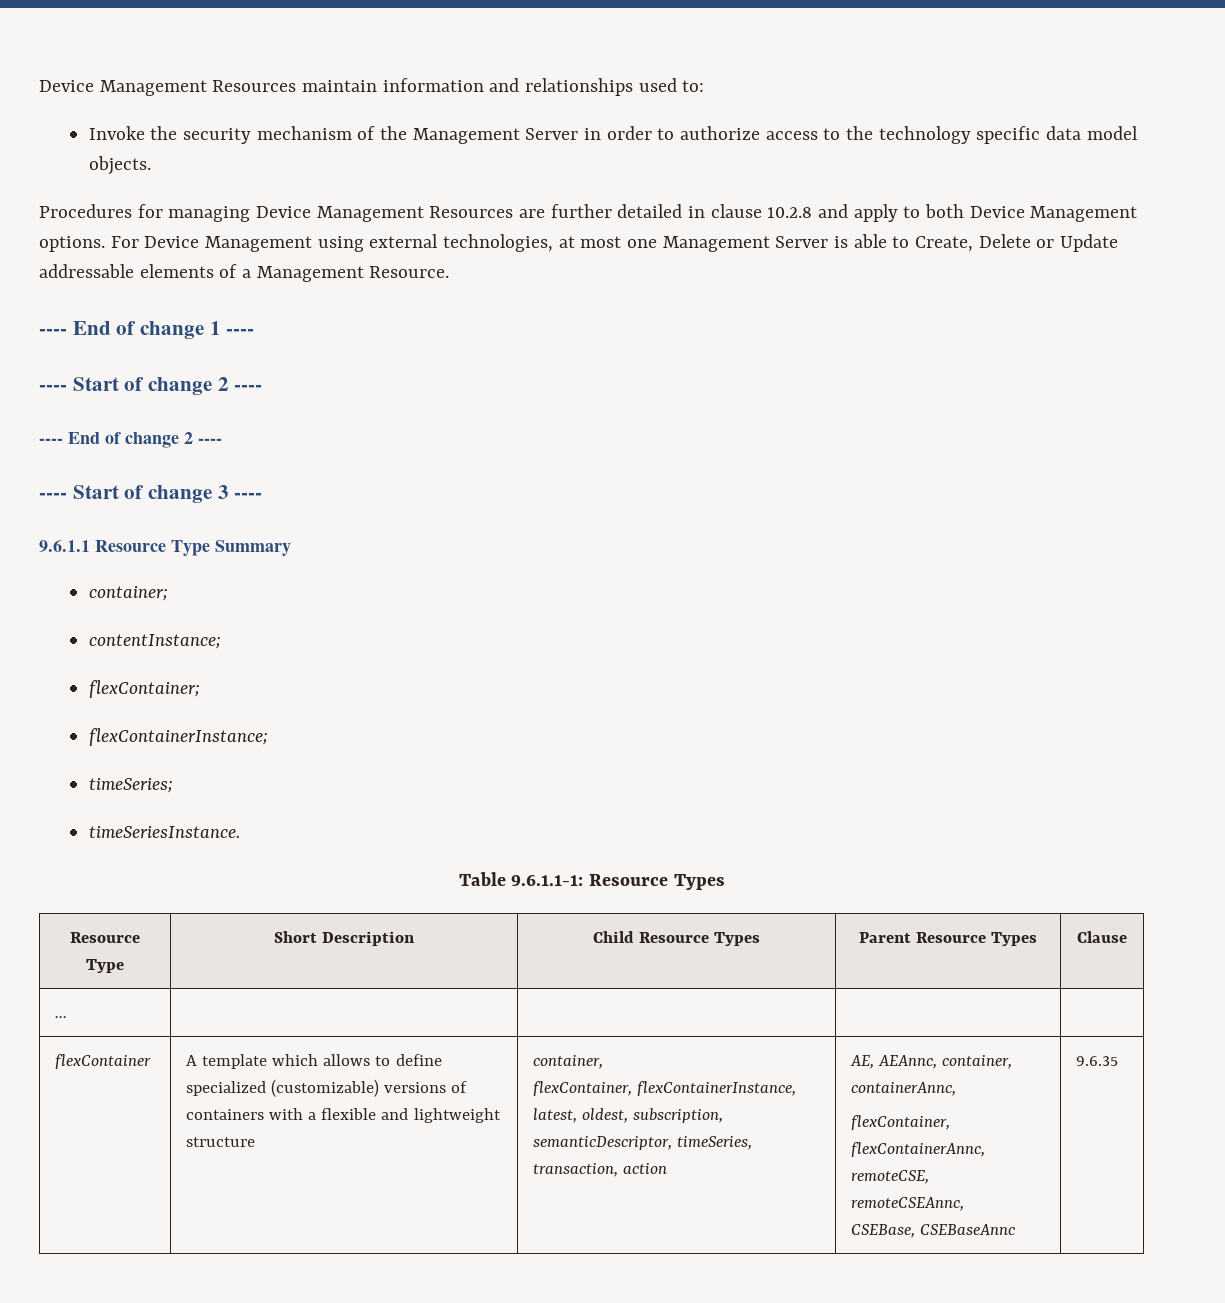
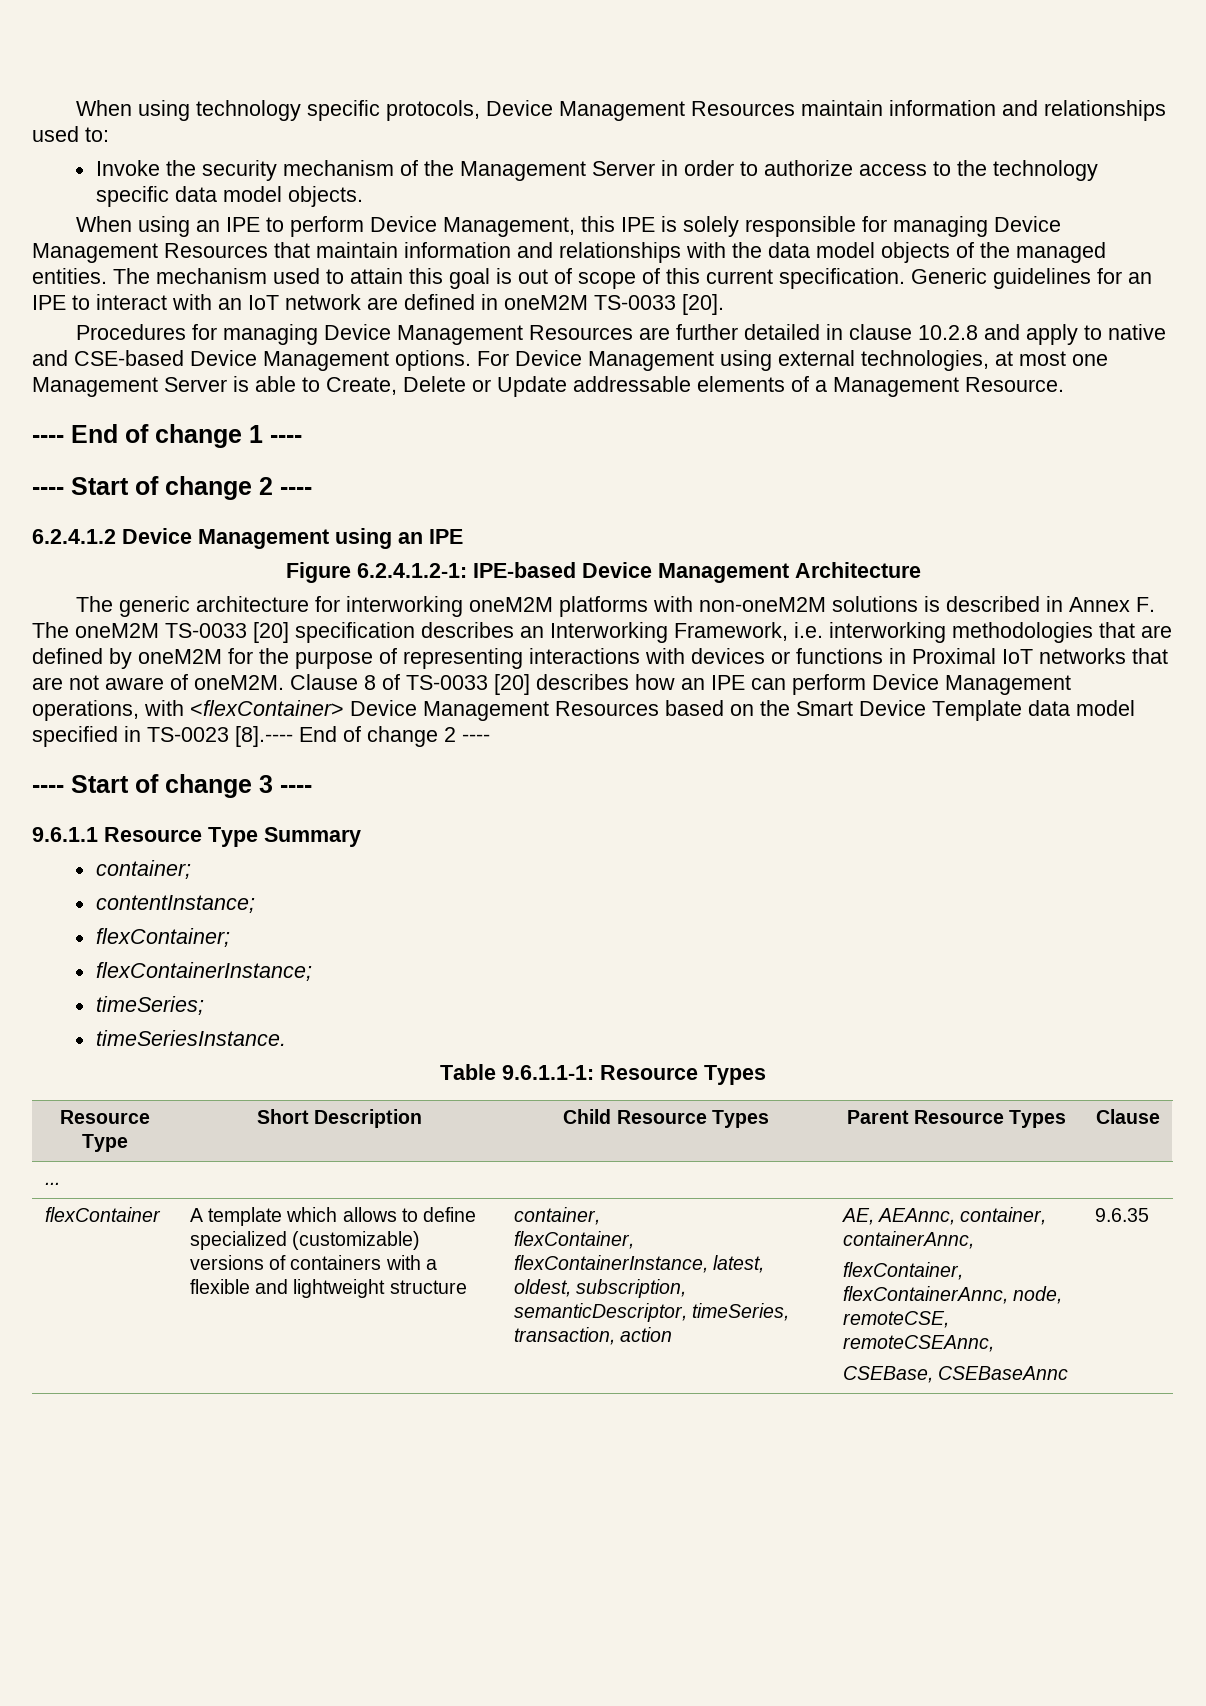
- Device Management Resources maintain information and relationships used to:
+ When using technology specific protocols, Device Management Resources maintain information and relationships used to:
+ When using an IPE to perform Device Management, this IPE is solely responsible for managing Device Management Resources that maintain information and relationships with the data model objects of the managed entities. The mechanism used to attain this goal is out of scope of this current specification. Generic guidelines for an IPE to interact with an IoT network are defined in oneM2M TS-0033 [20].
- Procedures for managing Device Management Resources are further detailed in clause 10.2.8 and apply to both Device Management options.
+ Procedures for managing Device Management Resources are further detailed in clause 10.2.8 and apply to native and CSE-based Device Management options.
- ---- End of change 2 ----
+ 6.2.4.1.2 Device Management using an IPE
+ Figure 6.2.4.1.2-1: IPE-based Device Management Architecture
+ The generic architecture for interworking oneM2M platforms with non-oneM2M solutions is described in Annex F. The oneM2M TS-0033 [20] specification describes an Interworking Framework, i.e. interworking methodologies that are defined by oneM2M for the purpose of representing interactions with devices or functions in Proximal IoT networks that are not aware of oneM2M. Clause 8 of TS-0033 [20] describes how an IPE can perform Device Management operations, with <flexContainer> Device Management Resources based on the Smart Device Template data model specified in TS-0023 [8].---- End of change 2 ----
  flexContainer | A template which allows to define specialized (customizable) versions of containers with a flexible and lightweight structure | container,
  flexContainer, flexContainerInstance, latest, oldest, subscription, semanticDescriptor, timeSeries, transaction, action | AE, AEAnnc, container, containerAnnc,
- flexContainer, flexContainerAnnc, remoteCSE, remoteCSEAnnc,
+ flexContainer, flexContainerAnnc, node, remoteCSE, remoteCSEAnnc,

